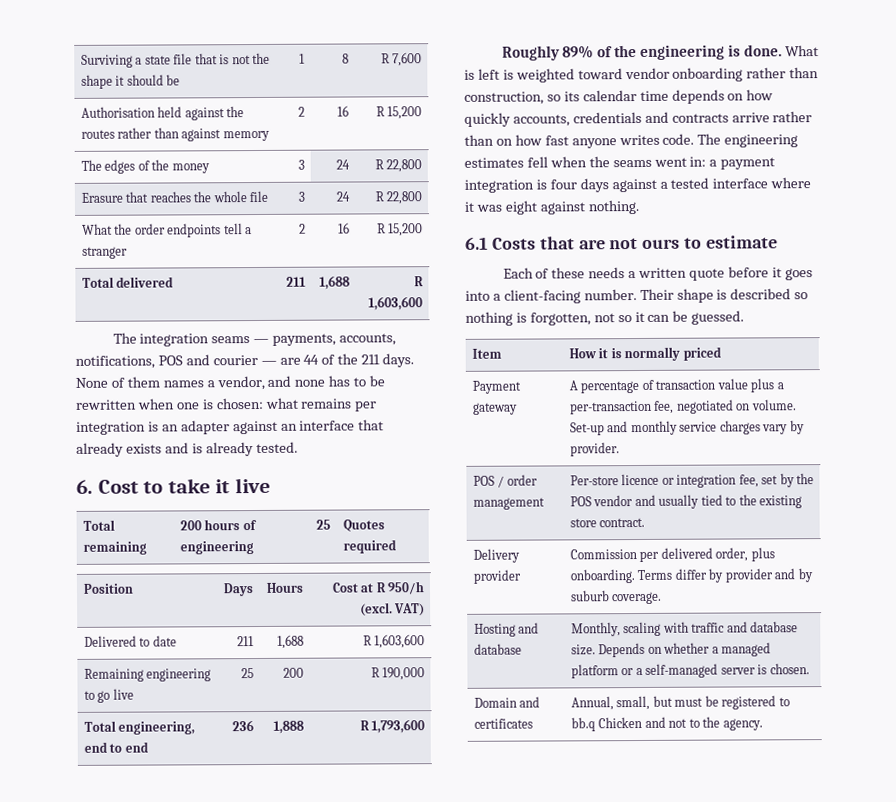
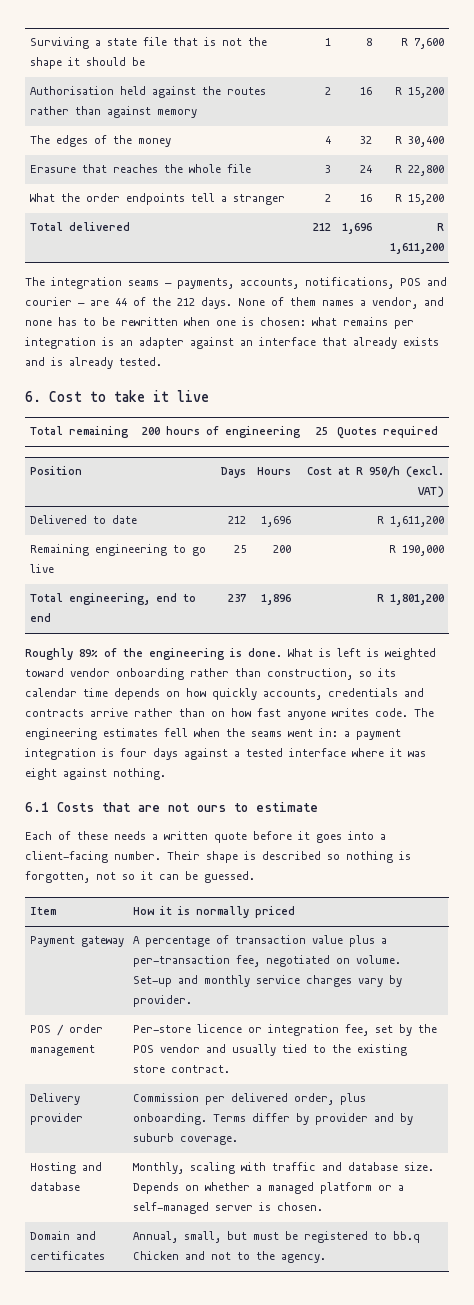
- The edges of the money | 3 | 24 | R 22,800
+ The edges of the money | 4 | 32 | R 30,400
- Total delivered | 211 | 1,688 | R 1,603,600
+ Total delivered | 212 | 1,696 | R 1,611,200
- The integration seams — payments, accounts, notifications, POS and courier — are 44 of the 211 days.
+ The integration seams — payments, accounts, notifications, POS and courier — are 44 of the 212 days.
- Delivered to date | 211 | 1,688 | R 1,603,600
+ Delivered to date | 212 | 1,696 | R 1,611,200
- Total engineering, end to end | 236 | 1,888 | R 1,793,600
+ Total engineering, end to end | 237 | 1,896 | R 1,801,200

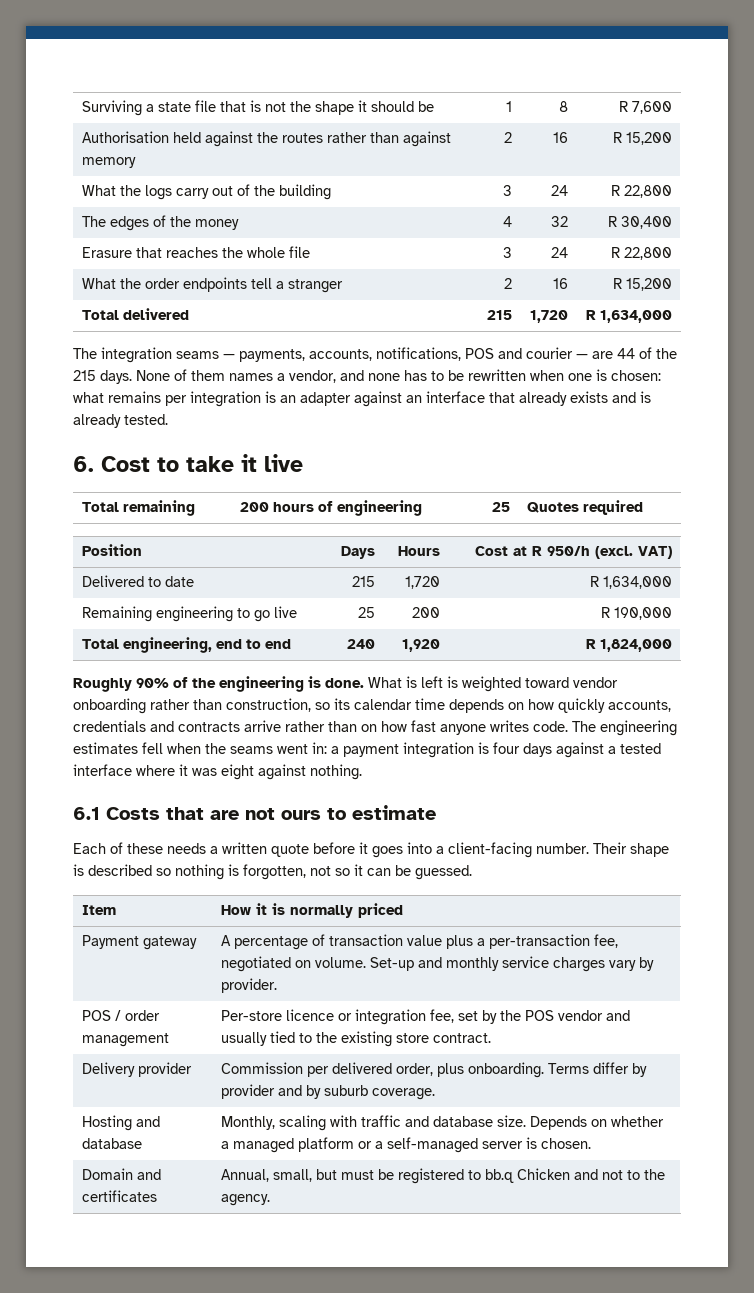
+ What the logs carry out of the building | 3 | 24 | R 22,800
- Total delivered | 212 | 1,696 | R 1,611,200
+ Total delivered | 215 | 1,720 | R 1,634,000
- The integration seams — payments, accounts, notifications, POS and courier — are 44 of the 212 days.
+ The integration seams — payments, accounts, notifications, POS and courier — are 44 of the 215 days.
- Delivered to date | 212 | 1,696 | R 1,611,200
+ Delivered to date | 215 | 1,720 | R 1,634,000
- Total engineering, end to end | 237 | 1,896 | R 1,801,200
+ Total engineering, end to end | 240 | 1,920 | R 1,824,000
- Roughly 89% of the engineering is done.
+ Roughly 90% of the engineering is done.

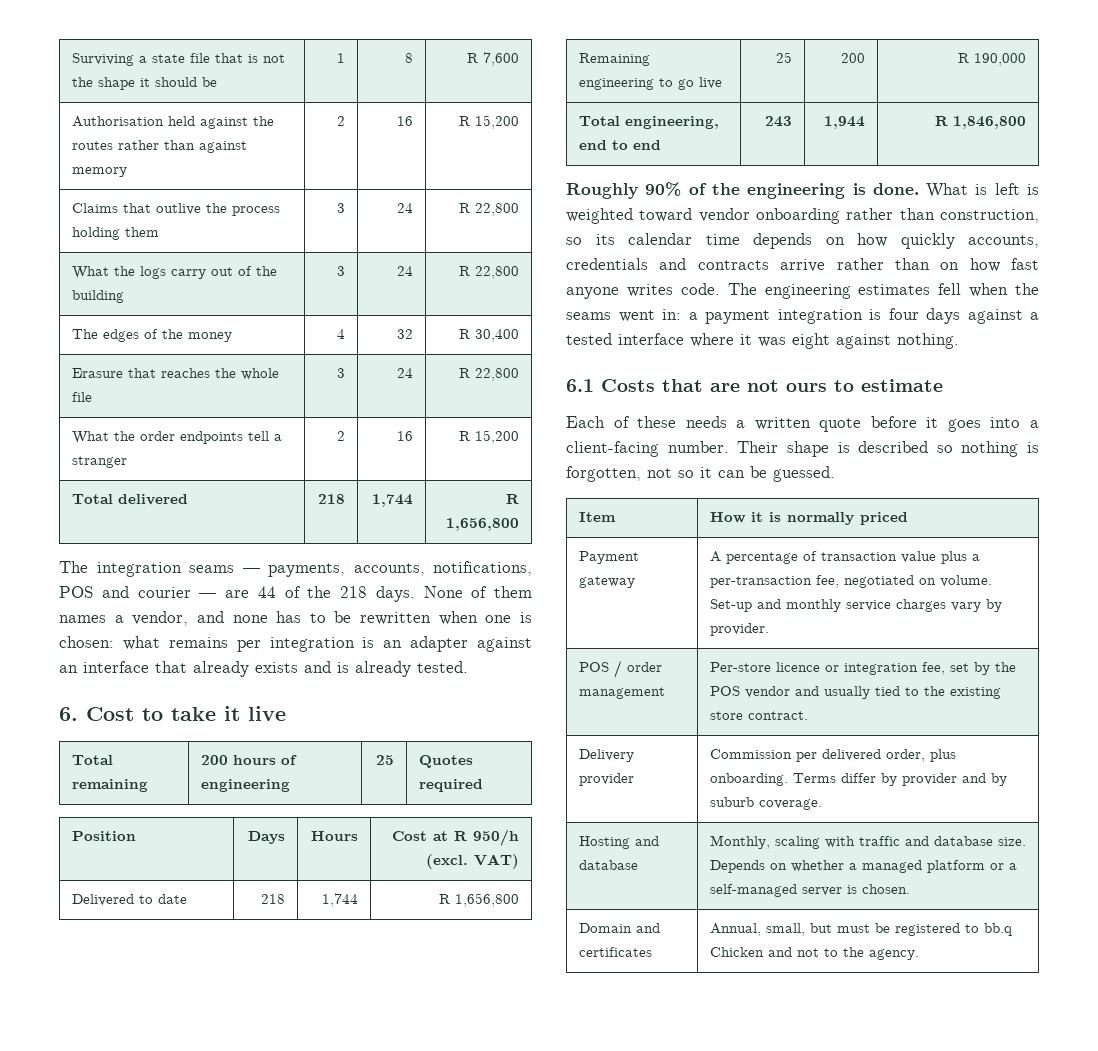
+ Claims that outlive the process holding them | 3 | 24 | R 22,800
- Total delivered | 215 | 1,720 | R 1,634,000
+ Total delivered | 218 | 1,744 | R 1,656,800
- The integration seams — payments, accounts, notifications, POS and courier — are 44 of the 215 days.
+ The integration seams — payments, accounts, notifications, POS and courier — are 44 of the 218 days.
- Delivered to date | 215 | 1,720 | R 1,634,000
+ Delivered to date | 218 | 1,744 | R 1,656,800
- Total engineering, end to end | 240 | 1,920 | R 1,824,000
+ Total engineering, end to end | 243 | 1,944 | R 1,846,800

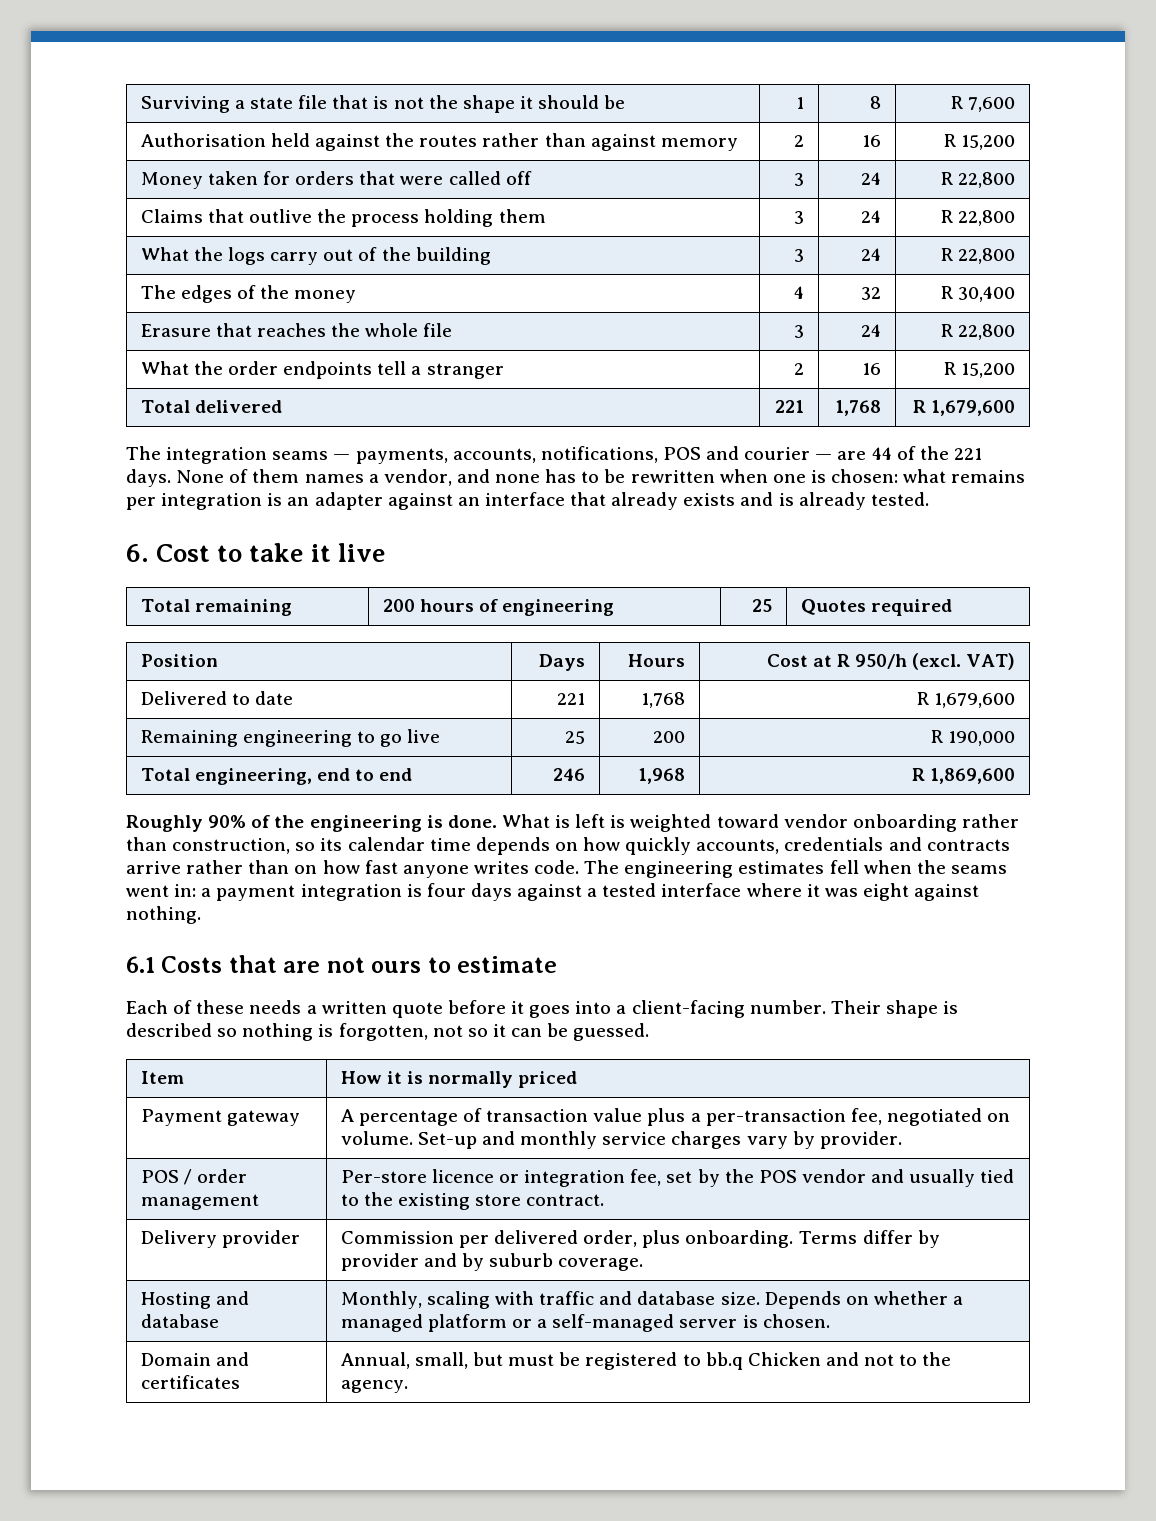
+ Money taken for orders that were called off | 3 | 24 | R 22,800
- Total delivered | 218 | 1,744 | R 1,656,800
+ Total delivered | 221 | 1,768 | R 1,679,600
- The integration seams — payments, accounts, notifications, POS and courier — are 44 of the 218 days.
+ The integration seams — payments, accounts, notifications, POS and courier — are 44 of the 221 days.
- Delivered to date | 218 | 1,744 | R 1,656,800
+ Delivered to date | 221 | 1,768 | R 1,679,600
- Total engineering, end to end | 243 | 1,944 | R 1,846,800
+ Total engineering, end to end | 246 | 1,968 | R 1,869,600

